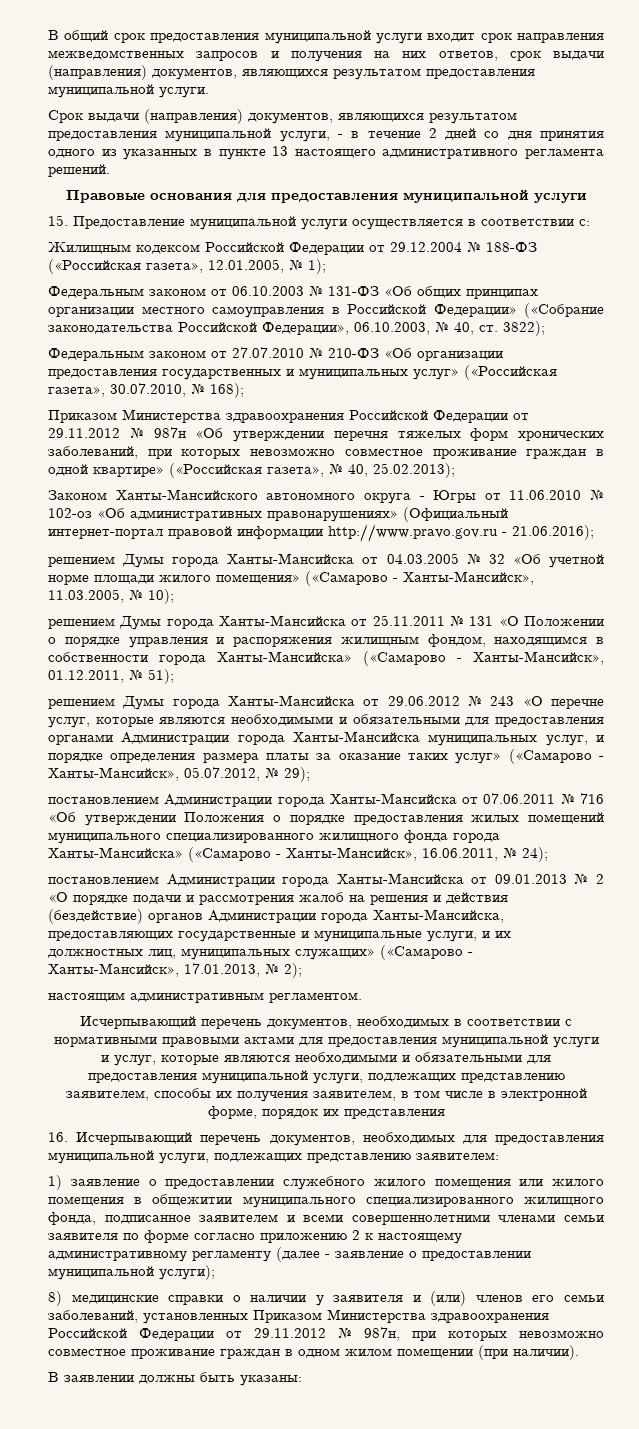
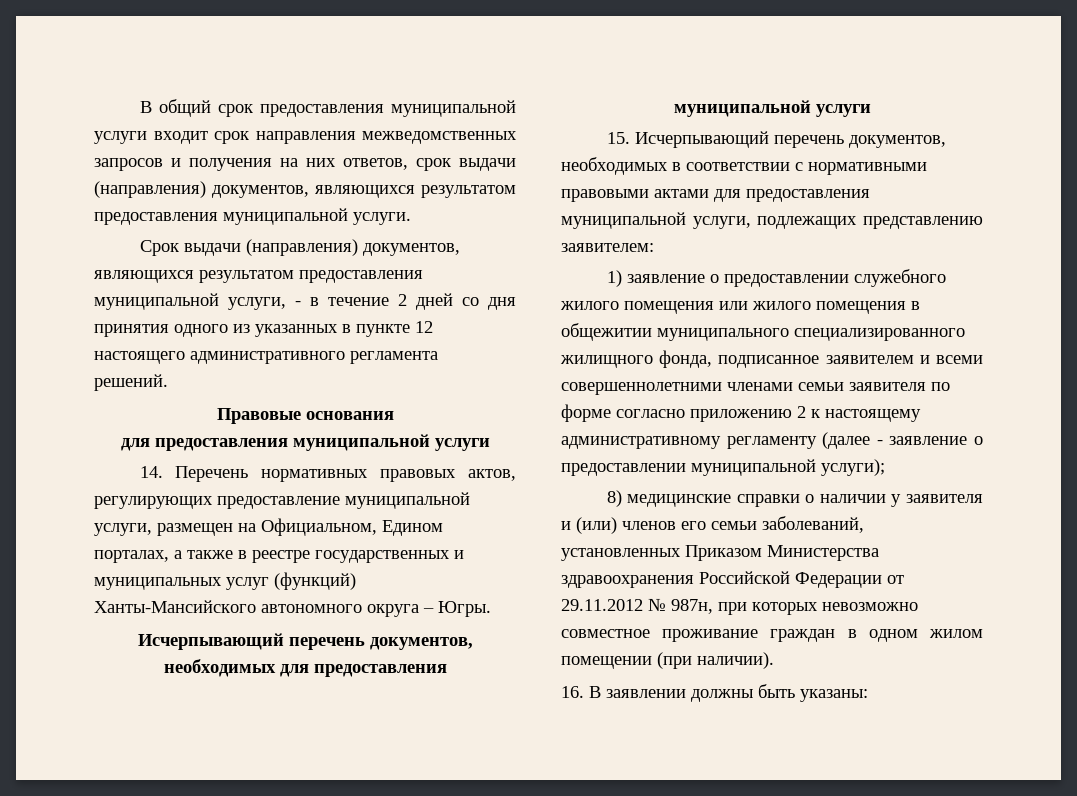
- Срок выдачи (направления) документов, являющихся результатом предоставления муниципальной услуги, - в течение 2 дней со дня принятия одного из указанных в пункте 13 настоящего административного регламента решений.
+ Срок выдачи (направления) документов, являющихся результатом предоставления муниципальной услуги, - в течение 2 дней со дня принятия одного из указанных в пункте 12 настоящего административного регламента решений.
- Правовые основания для предоставления муниципальной услуги
+ Правовые основания
+ для предоставления муниципальной услуги
+ 14. Перечень нормативных правовых актов, регулирующих предоставление муниципальной услуги, размещен на Официальном, Едином порталах, а также в реестре государственных и муниципальных услуг (функций) Ханты-Мансийского автономного округа – Югры.
+ Исчерпывающий перечень документов, необходимых для предоставления муниципальной услуги
- 15. Предоставление муниципальной услуги осуществляется в соответствии с:
- Жилищным кодексом Российской Федерации от 29.12.2004 № 188-ФЗ («Российская газета», 12.01.2005, № 1);
- Федеральным законом от 06.10.2003 № 131-ФЗ «Об общих принципах организации местного самоуправления в Российской Федерации» («Собрание законодательства Российской Федерации», 06.10.2003, № 40, ст. 3822);
- Федеральным законом от 27.07.2010 № 210-ФЗ «Об организации предоставления государственных и муниципальных услуг» («Российская газета», 30.07.2010, № 168);
- Приказом Министерства здравоохранения Российской Федерации от 29.11.2012 № 987н «Об утверждении перечня тяжелых форм хронических заболеваний, при которых невозможно совместное проживание граждан в одной квартире» («Российская газета», № 40, 25.02.2013);
- Законом Ханты-Мансийского автономного округа - Югры от 11.06.2010 № 102-оз «Об административных правонарушениях» (Официальный интернет-портал правовой информации http://www.pravo.gov.ru - 21.06.2016);
- решением Думы города Ханты-Мансийска от 04.03.2005 № 32 «Об учетной норме площади жилого помещения» («Самарово - Ханты-Мансийск», 11.03.2005, № 10);
- решением Думы города Ханты-Мансийска от 25.11.2011 № 131 «О Положении о порядке управления и распоряжения жилищным фондом, находящимся в собственности города Ханты-Мансийска» («Самарово - Ханты-Мансийск», 01.12.2011, № 51);
- решением Думы города Ханты-Мансийска от 29.06.2012 № 243 «О перечне услуг, которые являются необходимыми и обязательными для предоставления органами Администрации города Ханты-Мансийска муниципальных услуг, и порядке определения размера платы за оказание таких услуг» («Самарово - Ханты-Мансийск», 05.07.2012, № 29);
- постановлением Администрации города Ханты-Мансийска от 07.06.2011 № 716 «Об утверждении Положения о порядке предоставления жилых помещений муниципального специализированного жилищного фонда города Ханты-Мансийска» («Самарово - Ханты-Мансийск», 16.06.2011, № 24);
- постановлением Администрации города Ханты-Мансийска от 09.01.2013 № 2 «О порядке подачи и рассмотрения жалоб на решения и действия (бездействие) органов Администрации города Ханты-Мансийска, предоставляющих государственные и муниципальные услуги, и их должностных лиц, муниципальных служащих» («Самарово - Ханты-Мансийск», 17.01.2013, № 2);
- настоящим административным регламентом.
- Исчерпывающий перечень документов, необходимых в соответствии с нормативными правовыми актами для предоставления муниципальной услуги и услуг, которые являются необходимыми и обязательными для предоставления муниципальной услуги, подлежащих представлению заявителем, способы их получения заявителем, в том числе в электронной форме, порядок их представления
- 16. Исчерпывающий перечень документов, необходимых для предоставления муниципальной услуги, подлежащих представлению заявителем:
+ 15. Исчерпывающий перечень документов, необходимых в соответствии с нормативными правовыми актами для предоставления муниципальной услуги, подлежащих представлению заявителем:
- В заявлении должны быть указаны:
+ 16. В заявлении должны быть указаны:

